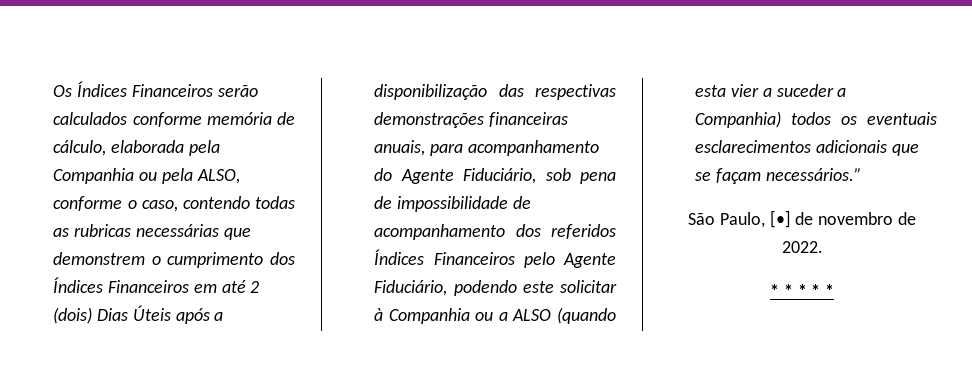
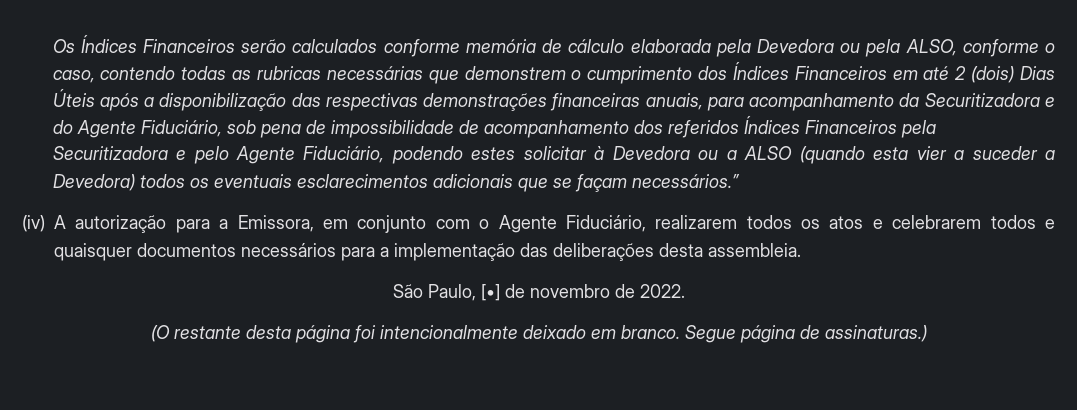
- Os Índices Financeiros serão calculados conforme memória de cálculo, elaborada pela Companhia ou pela ALSO, conforme o caso, contendo todas as rubricas necessárias que demonstrem o cumprimento dos Índices Financeiros em até 2 (dois) Dias Úteis após a disponibilização das respectivas demonstrações financeiras anuais, para acompanhamento do Agente Fiduciário, sob pena de impossibilidade de acompanhamento dos referidos Índices Financeiros pelo Agente Fiduciário, podendo este solicitar à Companhia ou a ALSO (quando esta vier a suceder a Companhia) todos os eventuais esclarecimentos adicionais que se façam necessários.”
+ Os Índices Financeiros serão calculados conforme memória de cálculo elaborada pela Devedora ou pela ALSO, conforme o caso, contendo todas as rubricas necessárias que demonstrem o cumprimento dos Índices Financeiros em até 2 (dois) Dias Úteis após a disponibilização das respectivas demonstrações financeiras anuais, para acompanhamento da Securitizadora e do Agente Fiduciário, sob pena de impossibilidade de acompanhamento dos referidos Índices Financeiros pela Securitizadora e pelo Agente Fiduciário, podendo estes solicitar à Devedora ou a ALSO (quando esta vier a suceder a Devedora) todos os eventuais esclarecimentos adicionais que se façam necessários.”
+ (iv) A autorização para a Emissora, em conjunto com o Agente Fiduciário, realizarem todos os atos e celebrarem todos e quaisquer documentos necessários para a implementação das deliberações desta assembleia.
- * * * * *
+ (O restante desta página foi intencionalmente deixado em branco. Segue página de assinaturas.)

